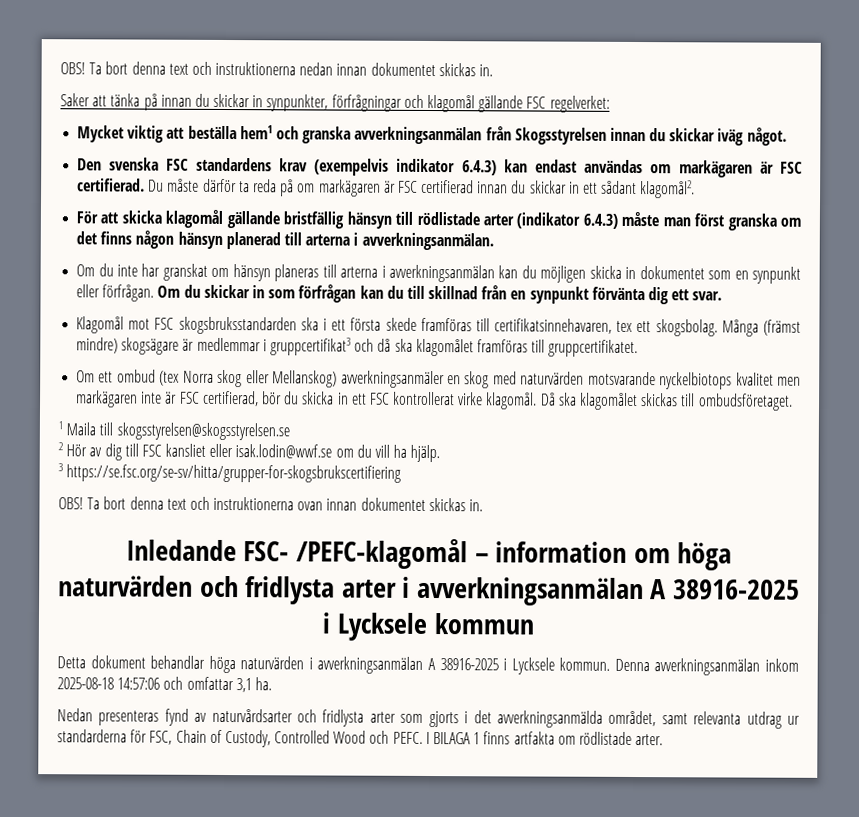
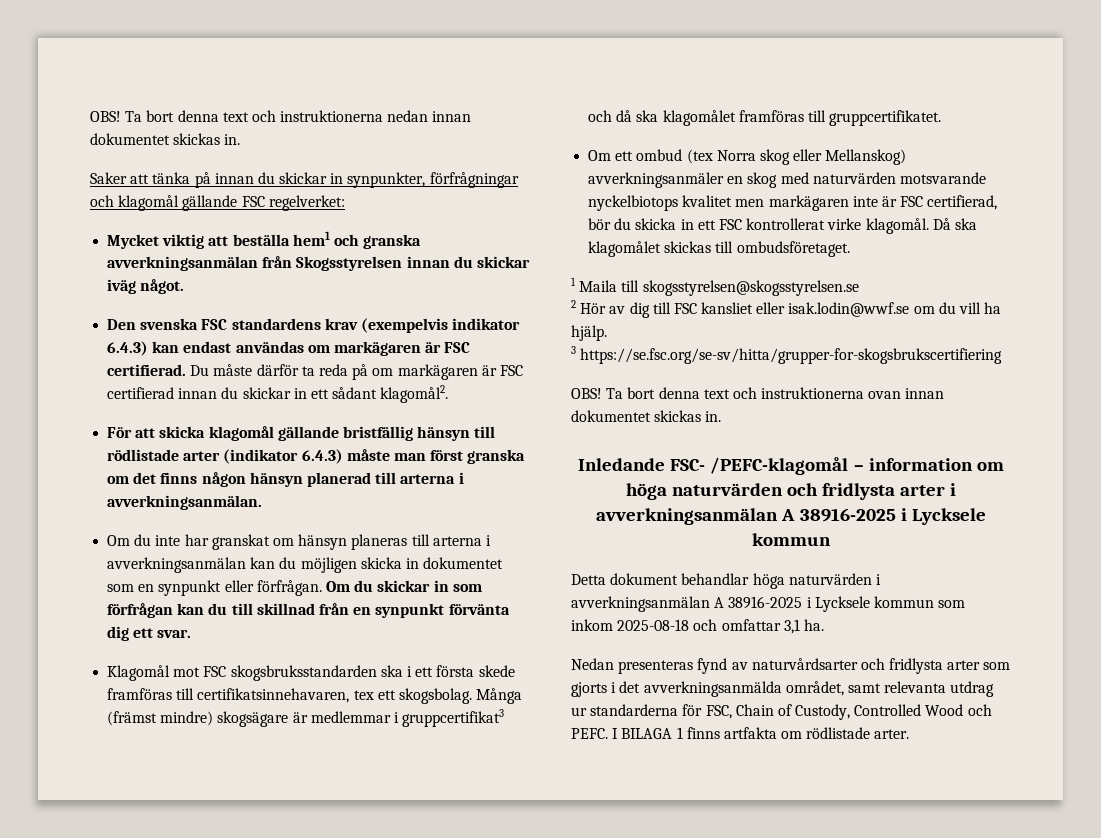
- Detta dokument behandlar höga naturvärden i avverkningsanmälan A 38916-2025 i Lycksele kommun. Denna avverkningsanmälan inkom 2025-08-18 14:57:06 och omfattar 3,1 ha.
+ Detta dokument behandlar höga naturvärden i avverkningsanmälan A 38916-2025 i Lycksele kommun som inkom 2025-08-18 och omfattar 3,1 ha.

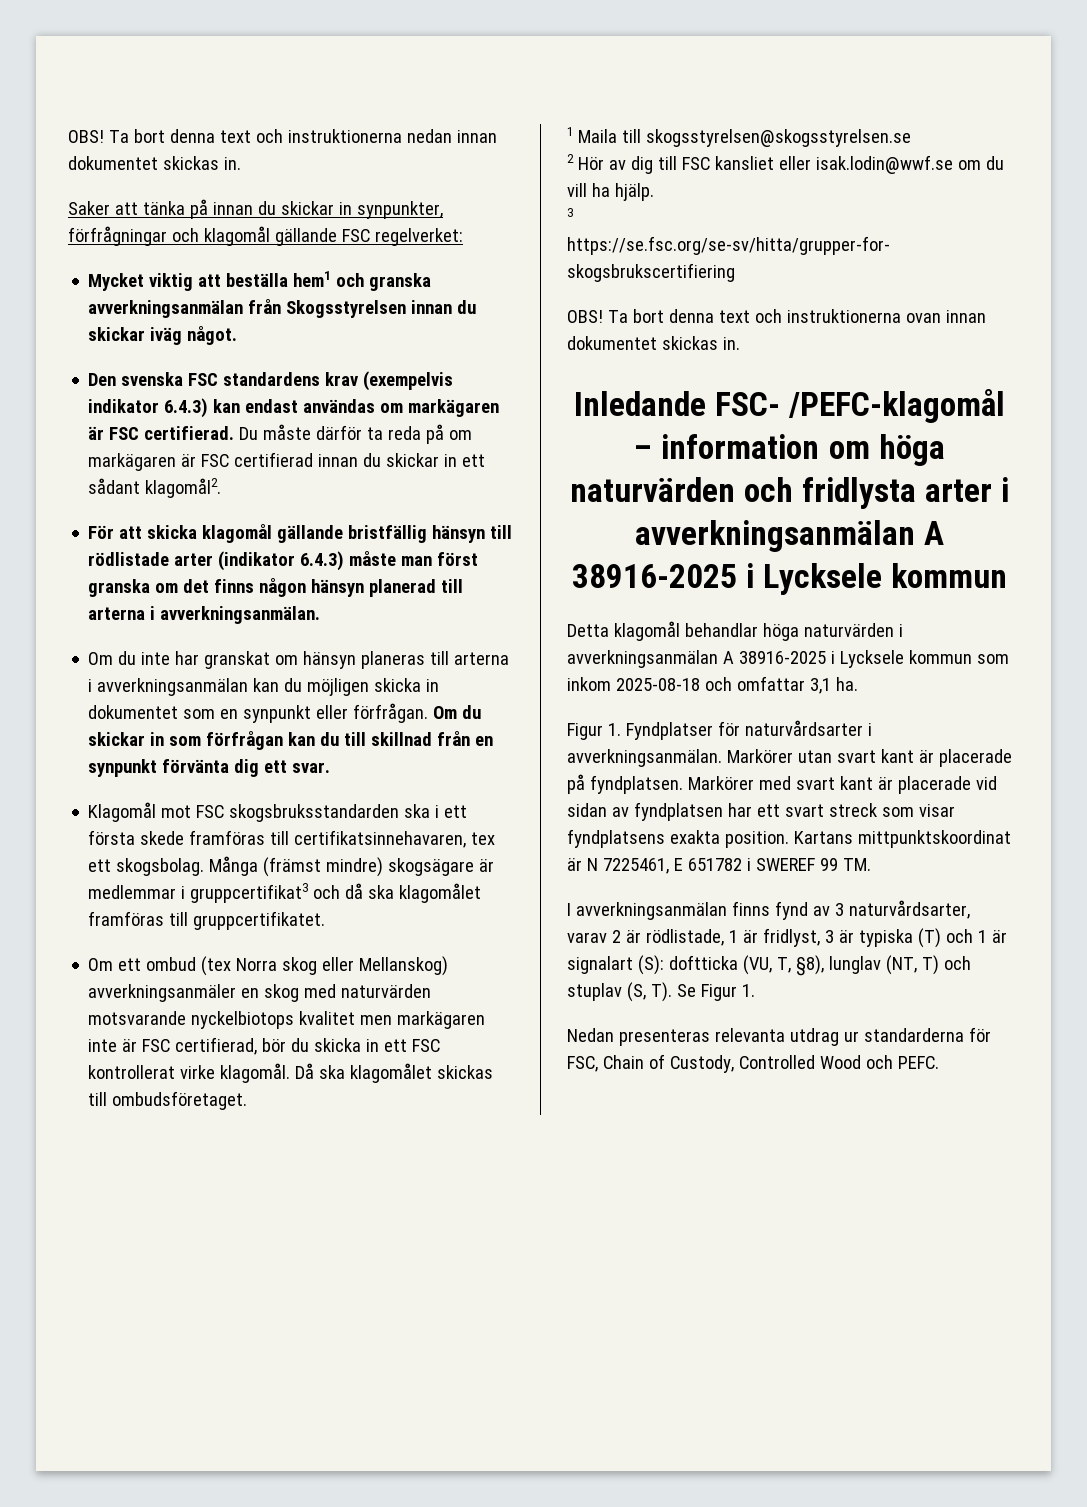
- Detta dokument behandlar höga naturvärden i avverkningsanmälan A 38916-2025 i Lycksele kommun som inkom 2025-08-18 och omfattar 3,1 ha.
+ Detta klagomål behandlar höga naturvärden i avverkningsanmälan A 38916-2025 i Lycksele kommun som inkom 2025-08-18 och omfattar 3,1 ha.
- Nedan presenteras fynd av naturvårdsarter och fridlysta arter som gjorts i det avverkningsanmälda området, samt relevanta utdrag ur standarderna för FSC, Chain of Custody, Controlled Wood och PEFC. I BILAGA 1 finns artfakta om rödlistade arter.
+ Figur 1. Fyndplatser för naturvårdsarter i avverkningsanmälan. Markörer utan svart kant är placerade på fyndplatsen. Markörer med svart kant är placerade vid sidan av fyndplatsen har ett svart streck som visar fyndplatsens exakta position. Kartans mittpunktskoordinat är N 7225461, E 651782 i SWEREF 99 TM.
+ I avverkningsanmälan finns fynd av 3 naturvårdsarter, varav 2 är rödlistade, 1 är fridlyst, 3 är typiska (T) och 1 är signalart (S): doftticka (VU, T, §8), lunglav (NT, T) och stuplav (S, T). Se Figur 1.
+ Nedan presenteras relevanta utdrag ur standarderna för FSC, Chain of Custody, Controlled Wood och PEFC.

